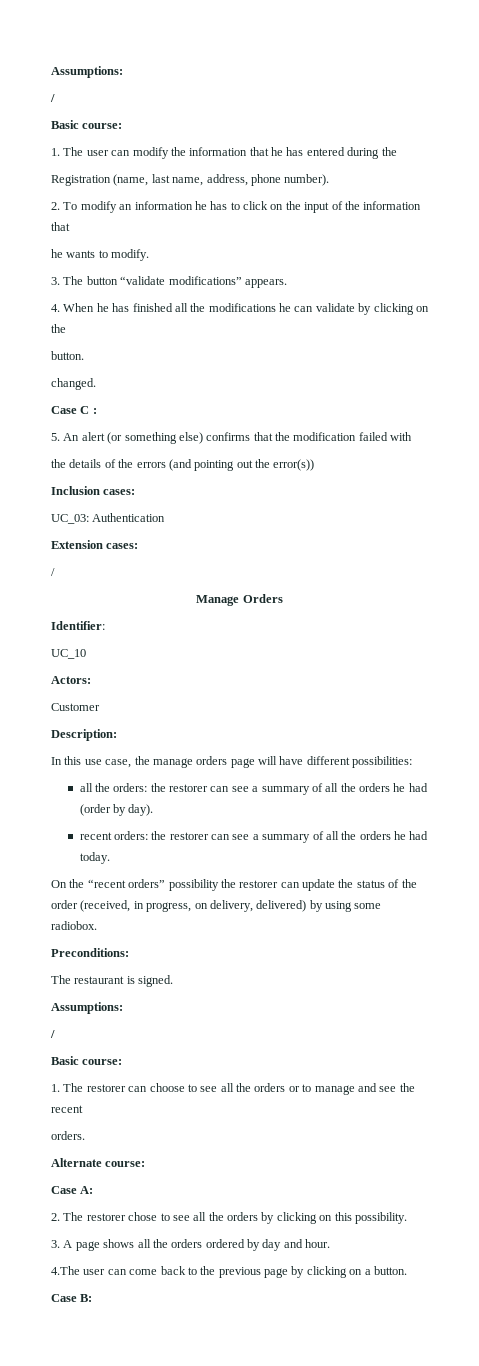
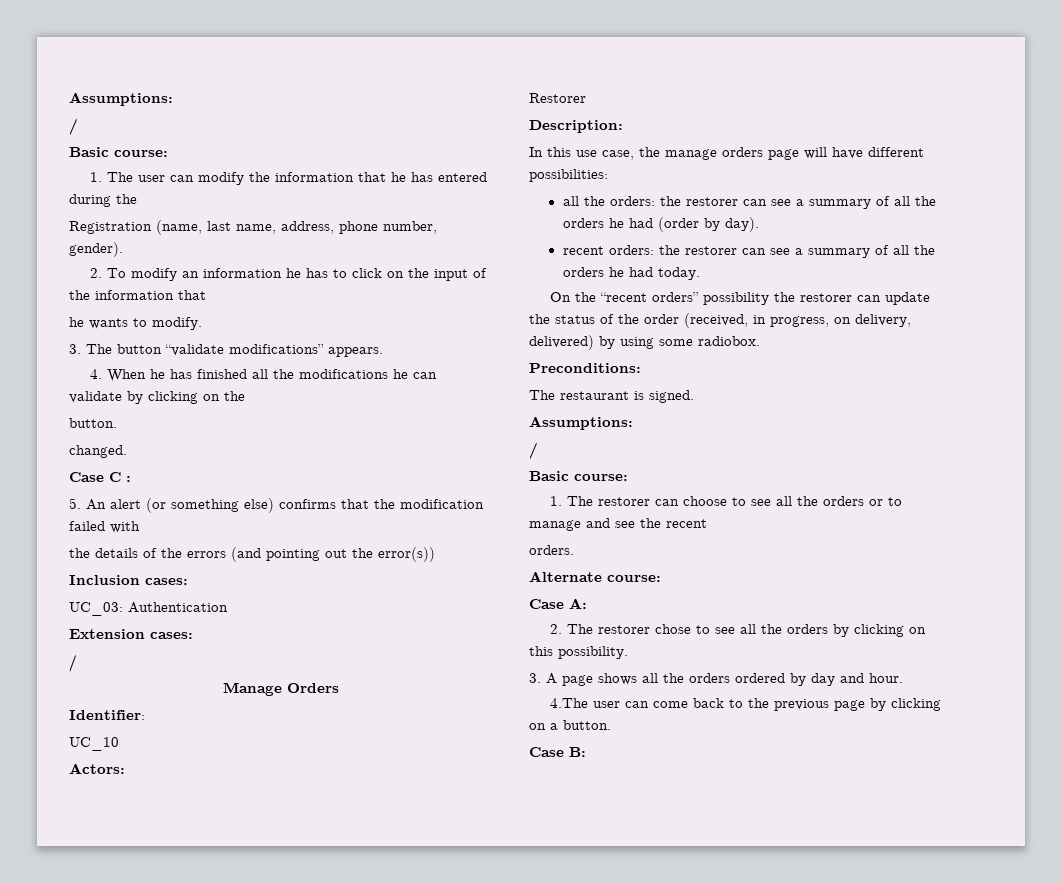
- Registration (name, last name, address, phone number).
+ Registration (name, last name, address, phone number, gender).
- Customer
+ Restorer

